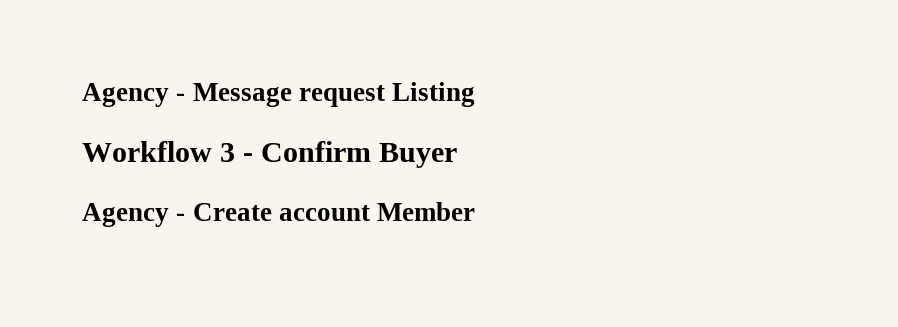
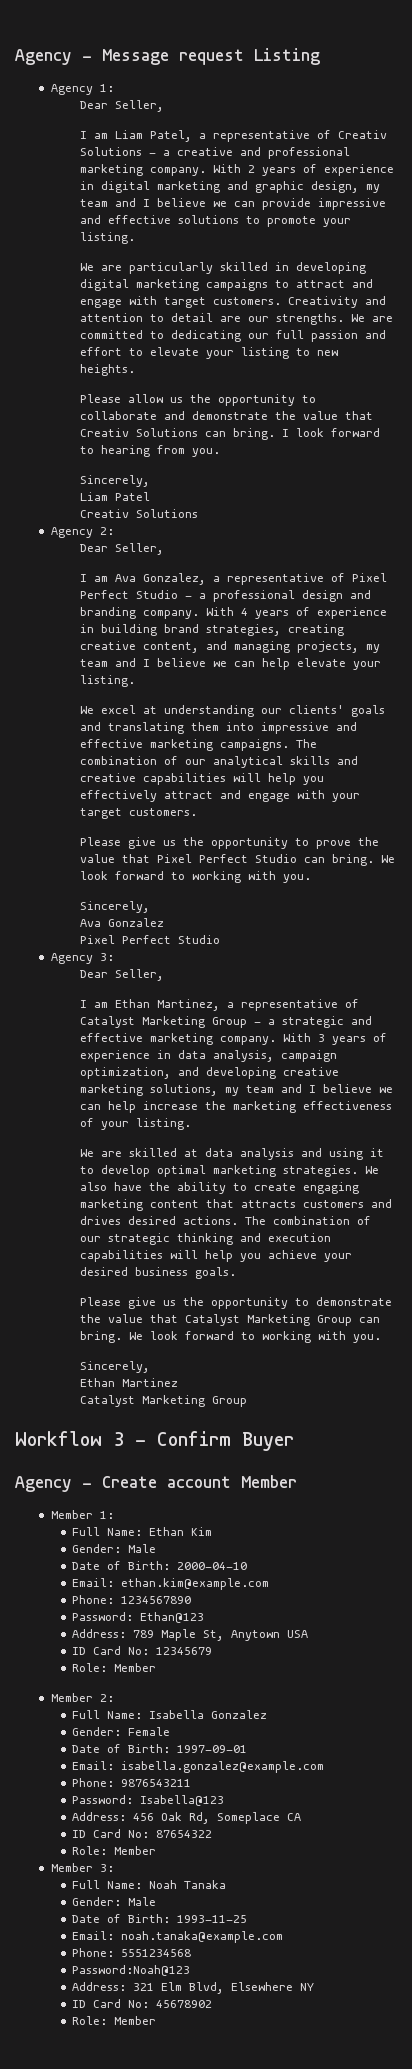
+ Agency 1:
+ Dear Seller,
+ I am Liam Patel, a representative of Creativ Solutions - a creative and professional marketing company. With 2 years of experience in digital marketing and graphic design, my team and I believe we can provide impressive and effective solutions to promote your listing.
+ We are particularly skilled in developing digital marketing campaigns to attract and engage with target customers. Creativity and attention to detail are our strengths. We are committed to dedicating our full passion and effort to elevate your listing to new heights.
+ Please allow us the opportunity to collaborate and demonstrate the value that Creativ Solutions can bring. I look forward to hearing from you.
+ Sincerely,
+ Liam Patel
+ Creativ Solutions
+ Agency 2:
+ Dear Seller,
+ I am Ava Gonzalez, a representative of Pixel Perfect Studio - a professional design and branding company. With 4 years of experience in building brand strategies, creating creative content, and managing projects, my team and I believe we can help elevate your listing.
+ We excel at understanding our clients' goals and translating them into impressive and effective marketing campaigns. The combination of our analytical skills and creative capabilities will help you effectively attract and engage with your target customers.
+ Please give us the opportunity to prove the value that Pixel Perfect Studio can bring. We look forward to working with you.
+ Sincerely,
+ Ava Gonzalez
+ Pixel Perfect Studio
+ Agency 3:
+ Dear Seller,
+ I am Ethan Martinez, a representative of Catalyst Marketing Group - a strategic and effective marketing company. With 3 years of experience in data analysis, campaign optimization, and developing creative marketing solutions, my team and I believe we can help increase the marketing effectiveness of your listing.
+ We are skilled at data analysis and using it to develop optimal marketing strategies. We also have the ability to create engaging marketing content that attracts customers and drives desired actions. The combination of our strategic thinking and execution capabilities will help you achieve your desired business goals.
+ Please give us the opportunity to demonstrate the value that Catalyst Marketing Group can bring. We look forward to working with you.
+ Sincerely,
+ Ethan Martinez
+ Catalyst Marketing Group
+ Member 1:
+ Full Name: Ethan Kim
+ Gender: Male
+ Date of Birth: 2000-04-10
+ Email: ethan.kim@example.com
+ Phone: 1234567890
+ Password: Ethan@123
+ Address: 789 Maple St, Anytown USA
+ ID Card No: 12345679
+ Role: Member
+ Member 2:
+ Full Name: Isabella Gonzalez
+ Gender: Female
+ Date of Birth: 1997-09-01
+ Email: isabella.gonzalez@example.com
+ Phone: 9876543211
+ Password: Isabella@123
+ Address: 456 Oak Rd, Someplace CA
+ ID Card No: 87654322
+ Role: Member
+ Member 3:
+ Full Name: Noah Tanaka
+ Gender: Male
+ Date of Birth: 1993-11-25
+ Email: noah.tanaka@example.com
+ Phone: 5551234568
+ Password:Noah@123
+ Address: 321 Elm Blvd, Elsewhere NY
+ ID Card No: 45678902
+ Role: Member

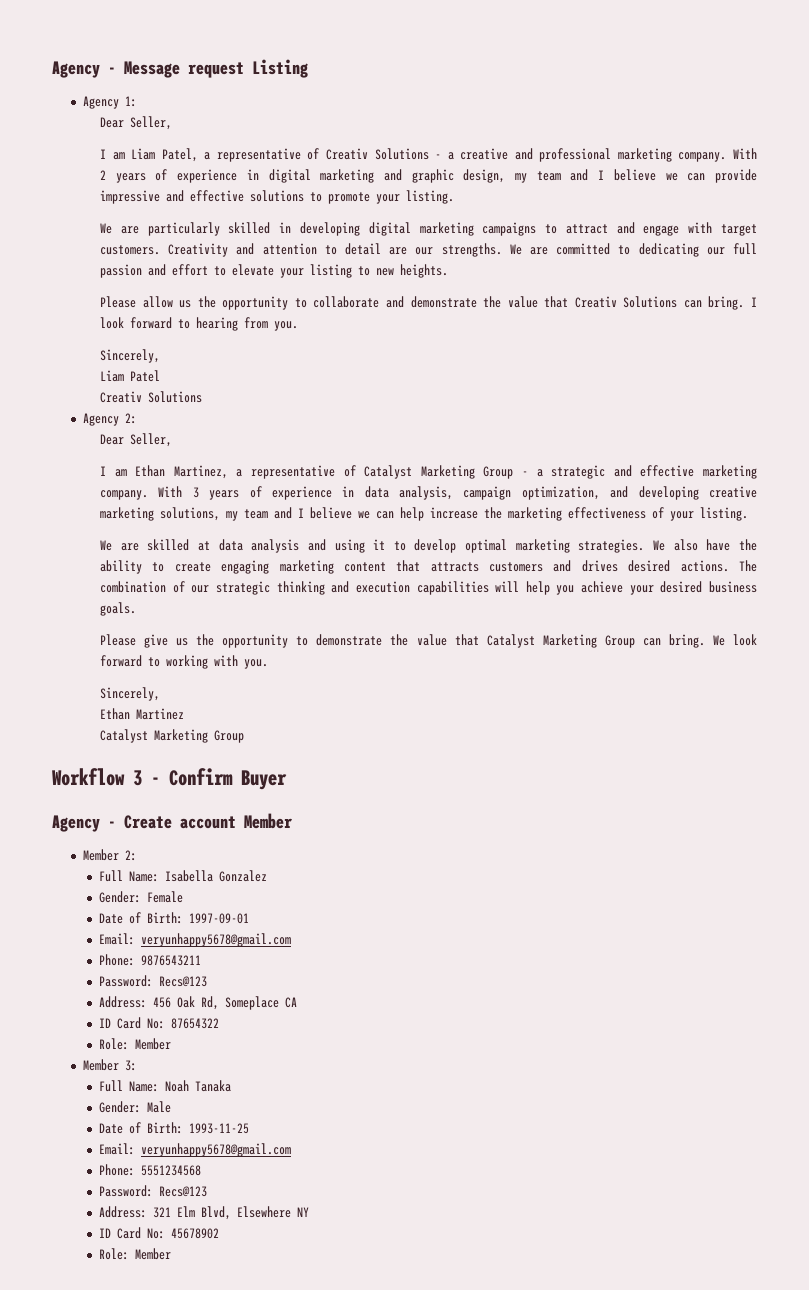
- I am Ava Gonzalez, a representative of Pixel Perfect Studio - a professional design and branding company. With 4 years of experience in building brand strategies, creating creative content, and managing projects, my team and I believe we can help elevate your listing.
- We excel at understanding our clients' goals and translating them into impressive and effective marketing campaigns. The combination of our analytical skills and creative capabilities will help you effectively attract and engage with your target customers.
- Please give us the opportunity to prove the value that Pixel Perfect Studio can bring. We look forward to working with you.
- Sincerely,
- Ava Gonzalez
- Pixel Perfect Studio
- Agency 3:
- Dear Seller,
- Member 1:
- Full Name: Ethan Kim
- Gender: Male
- Date of Birth: 2000-04-10
- Email: ethan.kim@example.com
- Phone: 1234567890
- Password: Ethan@123
- Address: 789 Maple St, Anytown USA
- ID Card No: 12345679
- Role: Member
  Date of Birth: 1997-09-01
- Email: isabella.gonzalez@example.com
+ Email: veryunhappy5678@gmail.com
  Phone: 9876543211
- Password: Isabella@123
+ Password: Recs@123
  Date of Birth: 1993-11-25
- Email: noah.tanaka@example.com
+ Email: veryunhappy5678@gmail.com
  Phone: 5551234568
- Password:Noah@123
+ Password: Recs@123

